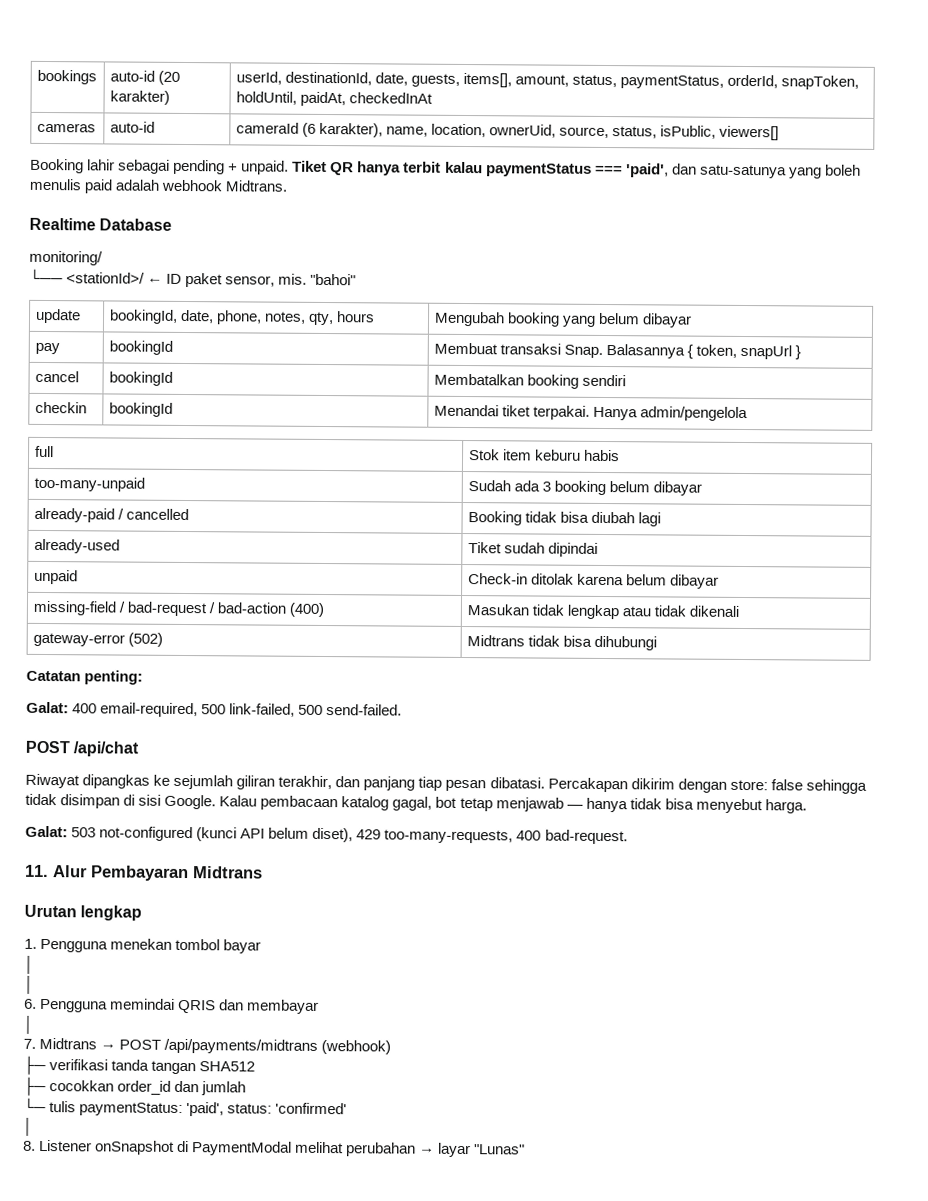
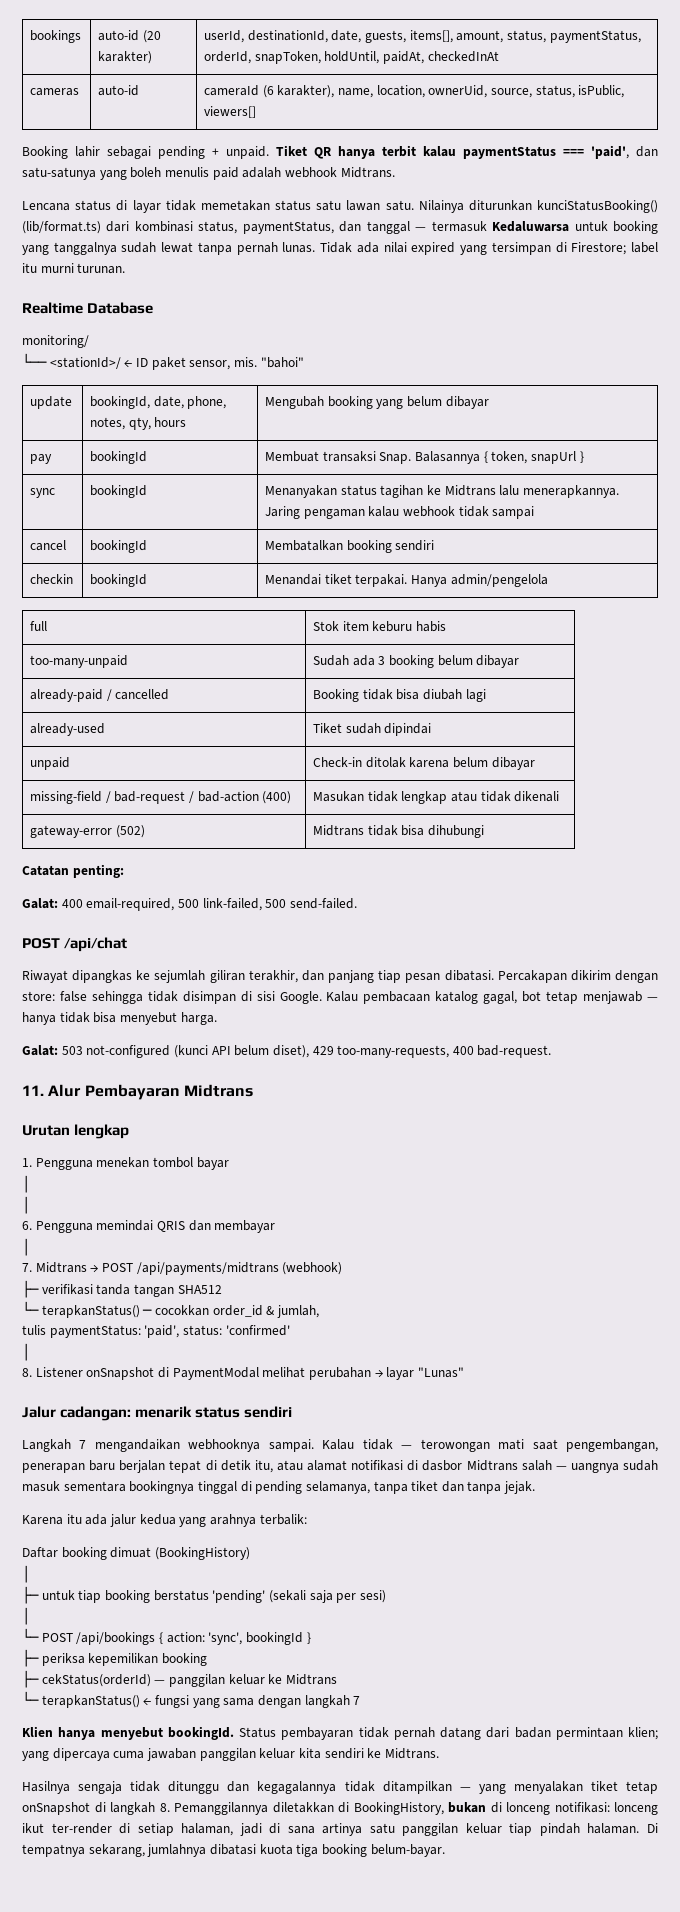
+ Lencana status di layar tidak memetakan status satu lawan satu. Nilainya diturunkan kunciStatusBooking() (lib/format.ts) dari kombinasi status, paymentStatus, dan tanggal — termasuk Kedaluwarsa untuk booking yang tanggalnya sudah lewat tanpa pernah lunas. Tidak ada nilai expired yang tersimpan di Firestore; label itu murni turunan.
+ sync | bookingId | Menanyakan status tagihan ke Midtrans lalu menerapkannya. Jaring pengaman kalau webhook tidak sampai
- ├─ cocokkan order_id dan jumlah
- └─ tulis paymentStatus: 'paid', status: 'confirmed'
+ └─ terapkanStatus() ─ cocokkan order_id & jumlah,
+ tulis paymentStatus: 'paid', status: 'confirmed'
+ Jalur cadangan: menarik status sendiri
+ Langkah 7 mengandaikan webhooknya sampai. Kalau tidak — terowongan mati saat pengembangan, penerapan baru berjalan tepat di detik itu, atau alamat notifikasi di dasbor Midtrans salah — uangnya sudah masuk sementara bookingnya tinggal di pending selamanya, tanpa tiket dan tanpa jejak.
+ Karena itu ada jalur kedua yang arahnya terbalik:
+ Daftar booking dimuat (BookingHistory)
+ │
+ ├─ untuk tiap booking berstatus 'pending' (sekali saja per sesi)
+ │
+ └─ POST /api/bookings { action: 'sync', bookingId }
+ ├─ periksa kepemilikan booking
+ ├─ cekStatus(orderId) — panggilan keluar ke Midtrans
+ └─ terapkanStatus() ← fungsi yang sama dengan langkah 7
+ Klien hanya menyebut bookingId. Status pembayaran tidak pernah datang dari badan permintaan klien; yang dipercaya cuma jawaban panggilan keluar kita sendiri ke Midtrans.
+ Hasilnya sengaja tidak ditunggu dan kegagalannya tidak ditampilkan — yang menyalakan tiket tetap onSnapshot di langkah 8. Pemanggilannya diletakkan di BookingHistory, bukan di lonceng notifikasi: lonceng ikut ter-render di setiap halaman, jadi di sana artinya satu panggilan keluar tiap pindah halaman. Di tempatnya sekarang, jumlahnya dibatasi kuota tiga booking belum-bayar.

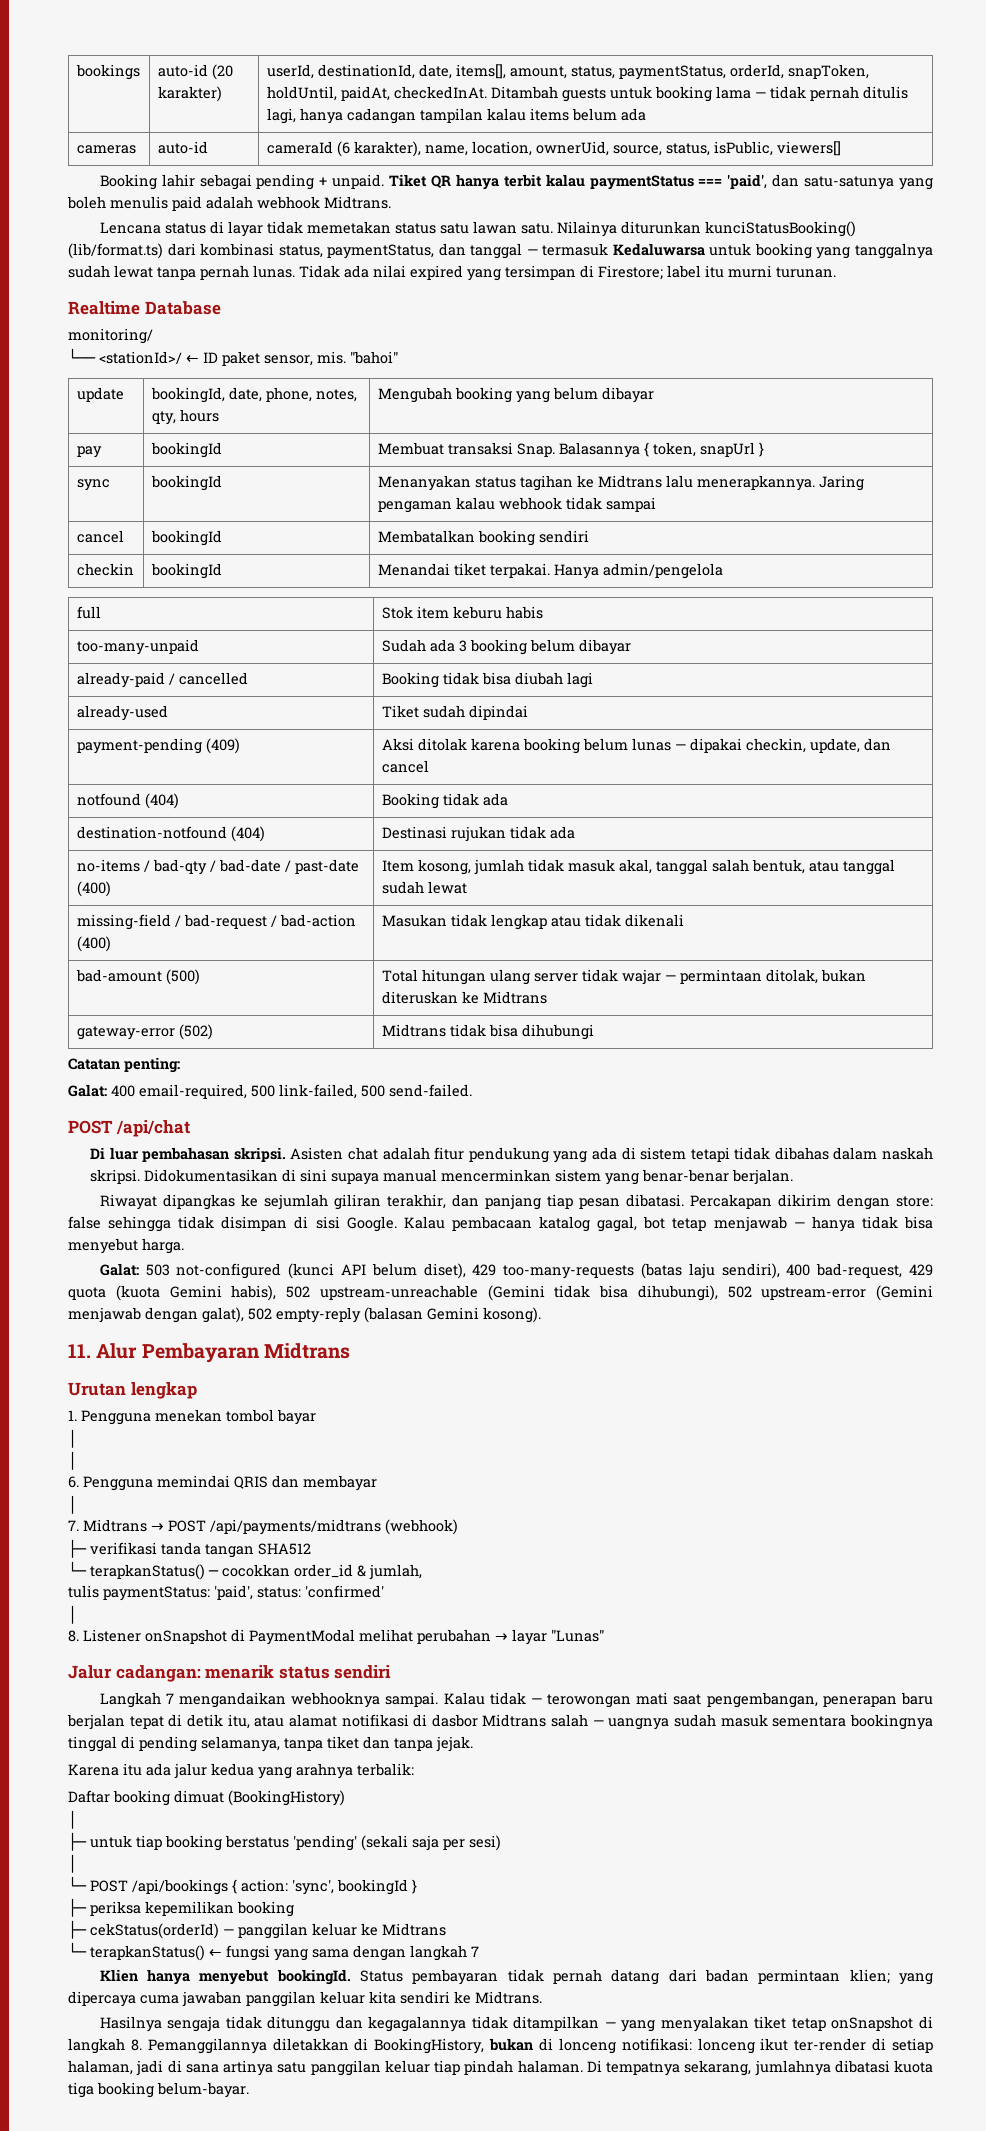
- bookings | auto-id (20 karakter) | userId, destinationId, date, guests, items[], amount, status, paymentStatus, orderId, snapToken, holdUntil, paidAt, checkedInAt
+ bookings | auto-id (20 karakter) | userId, destinationId, date, items[], amount, status, paymentStatus, orderId, snapToken, holdUntil, paidAt, checkedInAt. Ditambah guests untuk booking lama — tidak pernah ditulis lagi, hanya cadangan tampilan kalau items belum ada
- unpaid | Check-in ditolak karena belum dibayar
+ payment-pending (409) | Aksi ditolak karena booking belum lunas — dipakai checkin, update, dan cancel
+ notfound (404) | Booking tidak ada
+ destination-notfound (404) | Destinasi rujukan tidak ada
+ no-items / bad-qty / bad-date / past-date (400) | Item kosong, jumlah tidak masuk akal, tanggal salah bentuk, atau tanggal sudah lewat
+ bad-amount (500) | Total hitungan ulang server tidak wajar — permintaan ditolak, bukan diteruskan ke Midtrans
+ Di luar pembahasan skripsi. Asisten chat adalah fitur pendukung yang ada di sistem tetapi tidak dibahas dalam naskah skripsi. Didokumentasikan di sini supaya manual mencerminkan sistem yang benar-benar berjalan.
- Galat: 503 not-configured (kunci API belum diset), 429 too-many-requests, 400 bad-request.
+ Galat: 503 not-configured (kunci API belum diset), 429 too-many-requests (batas laju sendiri), 400 bad-request, 429 quota (kuota Gemini habis), 502 upstream-unreachable (Gemini tidak bisa dihubungi), 502 upstream-error (Gemini menjawab dengan galat), 502 empty-reply (balasan Gemini kosong).

